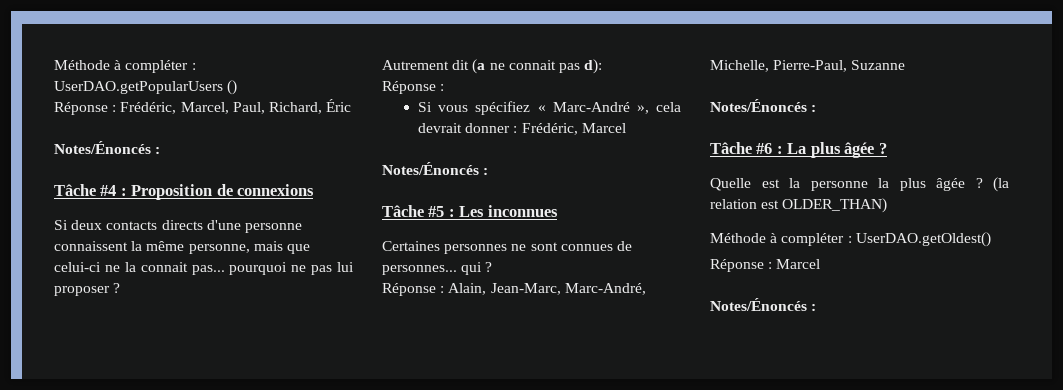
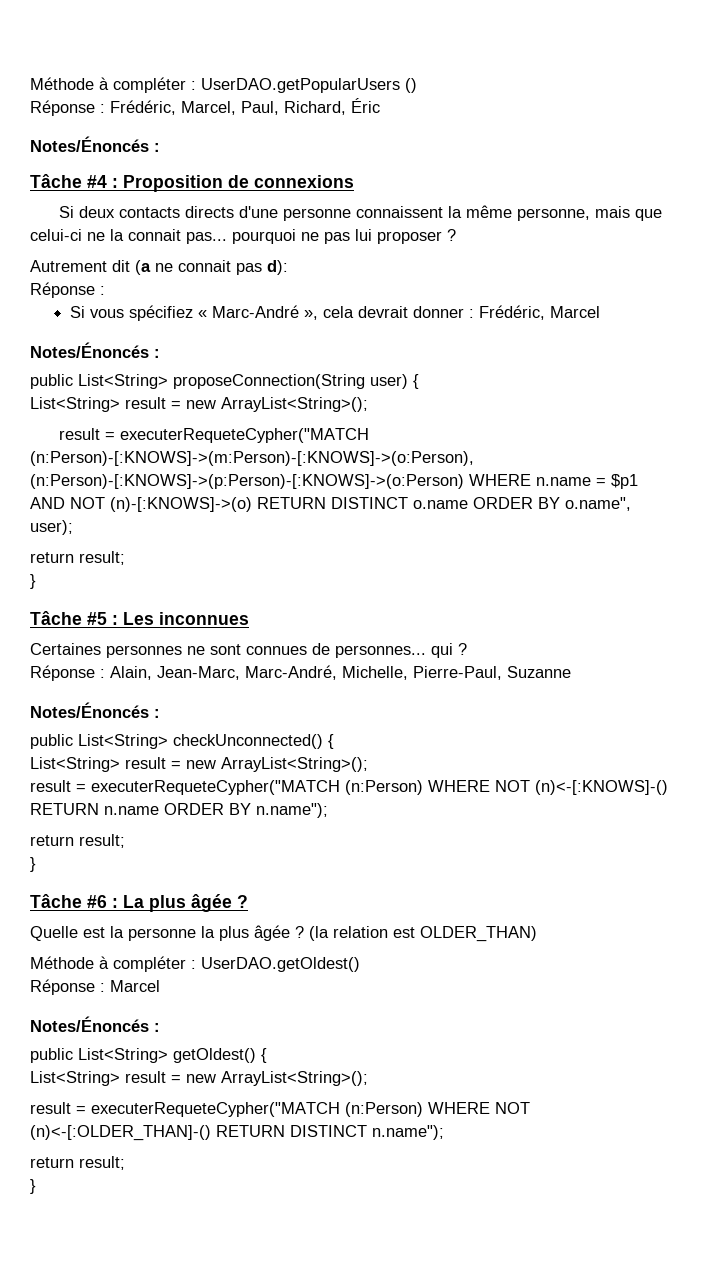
+ public List<String> proposeConnection(String user) {
+ List<String> result = new ArrayList<String>();
+ result = executerRequeteCypher("MATCH (n:Person)-[:KNOWS]->(m:Person)-[:KNOWS]->(o:Person), (n:Person)-[:KNOWS]->(p:Person)-[:KNOWS]->(o:Person) WHERE n.name = $p1 AND NOT (n)-[:KNOWS]->(o) RETURN DISTINCT o.name ORDER BY o.name", user);
+ return result;
+ }
+ public List<String> checkUnconnected() {
+ List<String> result = new ArrayList<String>();
+ result = executerRequeteCypher("MATCH (n:Person) WHERE NOT (n)<-[:KNOWS]-() RETURN n.name ORDER BY n.name");
+ return result;
+ }
+ public List<String> getOldest() {
+ List<String> result = new ArrayList<String>();
+ result = executerRequeteCypher("MATCH (n:Person) WHERE NOT (n)<-[:OLDER_THAN]-() RETURN DISTINCT n.name");
+ return result;
+ }

